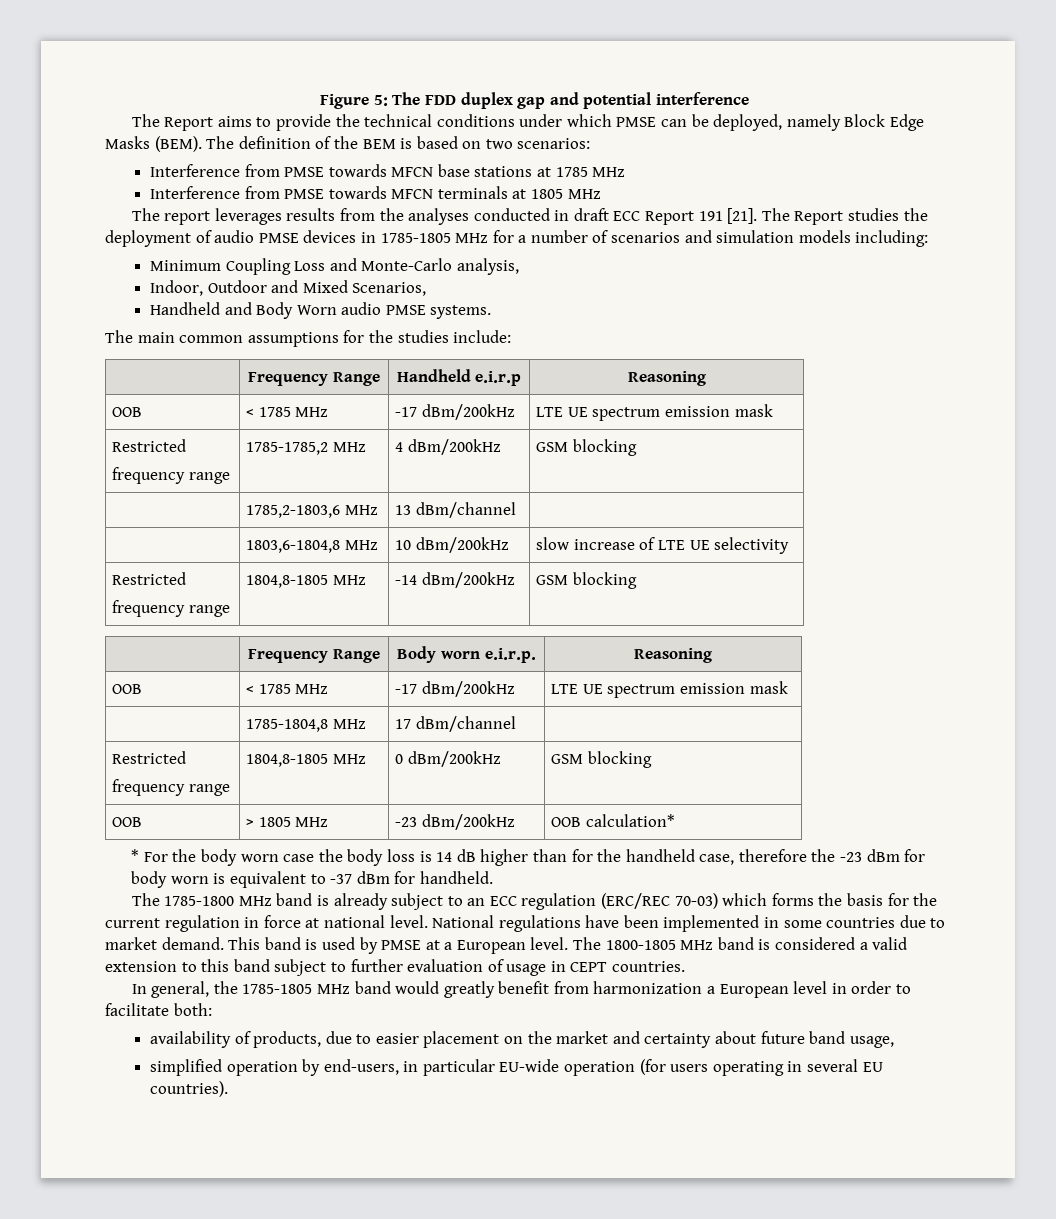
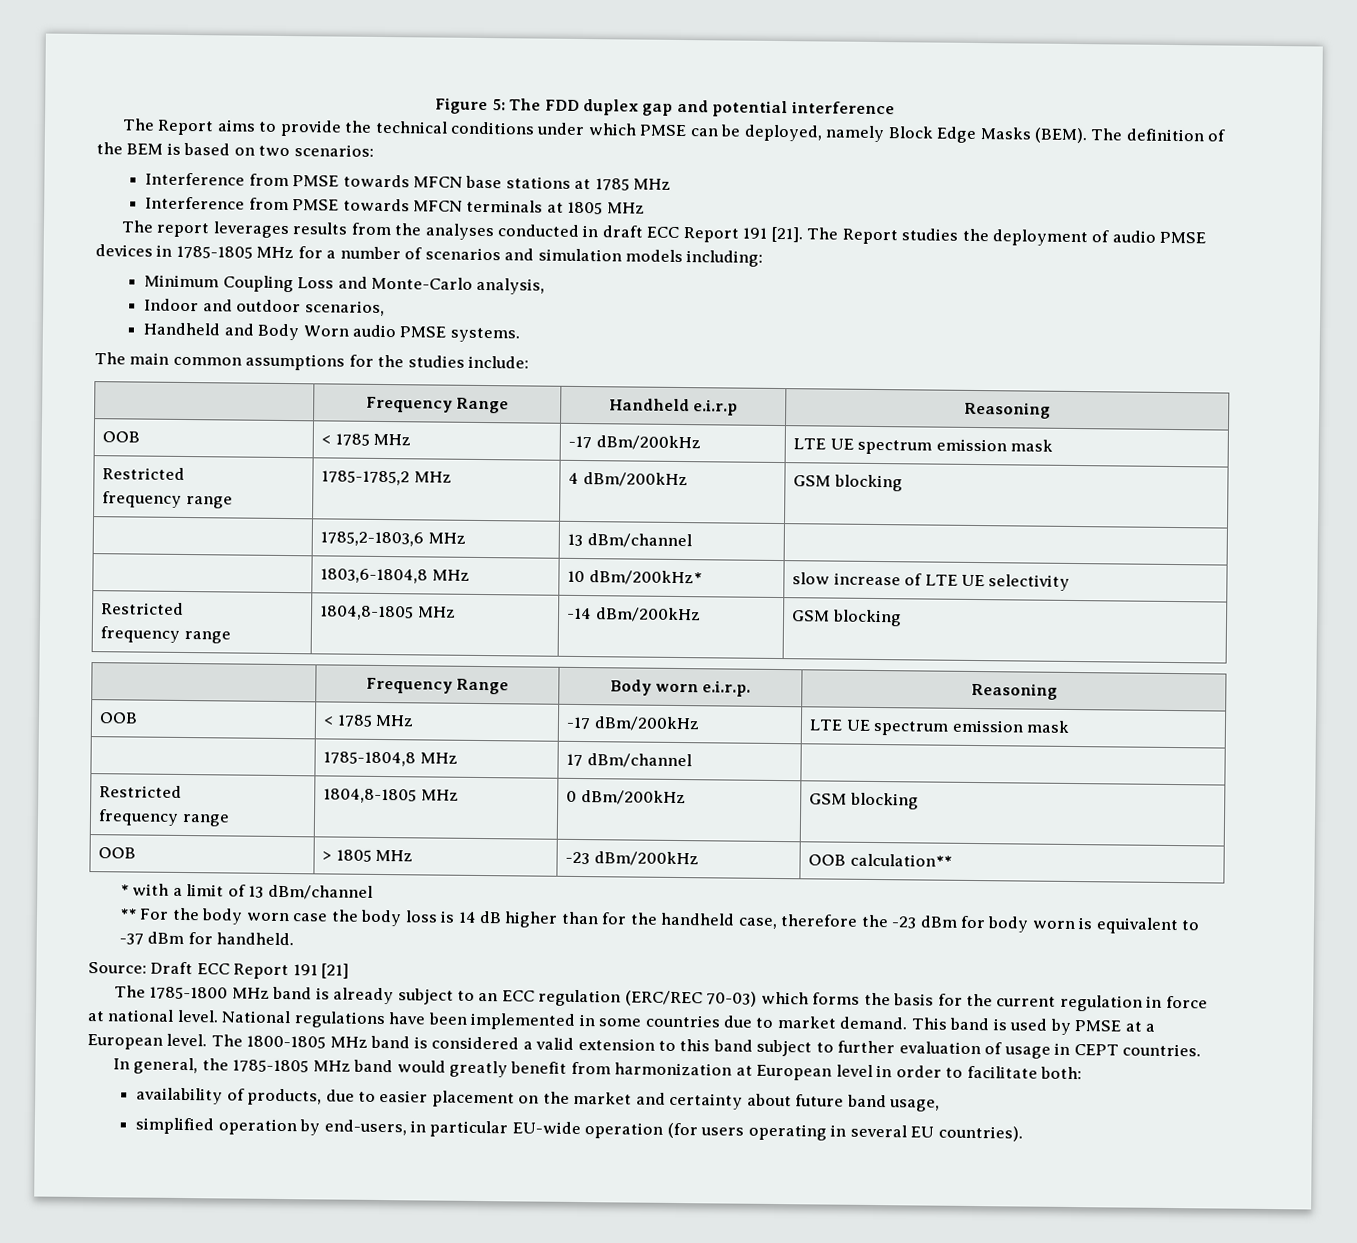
- Indoor, Outdoor and Mixed Scenarios,
+ Indoor and outdoor scenarios,
- | 1803,6-1804,8 MHz | 10 dBm/200kHz | slow increase of LTE UE selectivity
+ | 1803,6-1804,8 MHz | 10 dBm/200kHz* | slow increase of LTE UE selectivity
- OOB | > 1805 MHz | -23 dBm/200kHz | OOB calculation*
+ OOB | > 1805 MHz | -23 dBm/200kHz | OOB calculation**
- * For the body worn case the body loss is 14 dB higher than for the handheld case, therefore the -23 dBm for body worn is equivalent to -37 dBm for handheld.
+ * with a limit of 13 dBm/channel
+ ** For the body worn case the body loss is 14 dB higher than for the handheld case, therefore the -23 dBm for body worn is equivalent to -37 dBm for handheld.
+ Source: Draft ECC Report 191 [21]
- In general, the 1785-1805 MHz band would greatly benefit from harmonization a European level in order to facilitate both:
+ In general, the 1785-1805 MHz band would greatly benefit from harmonization at European level in order to facilitate both:

